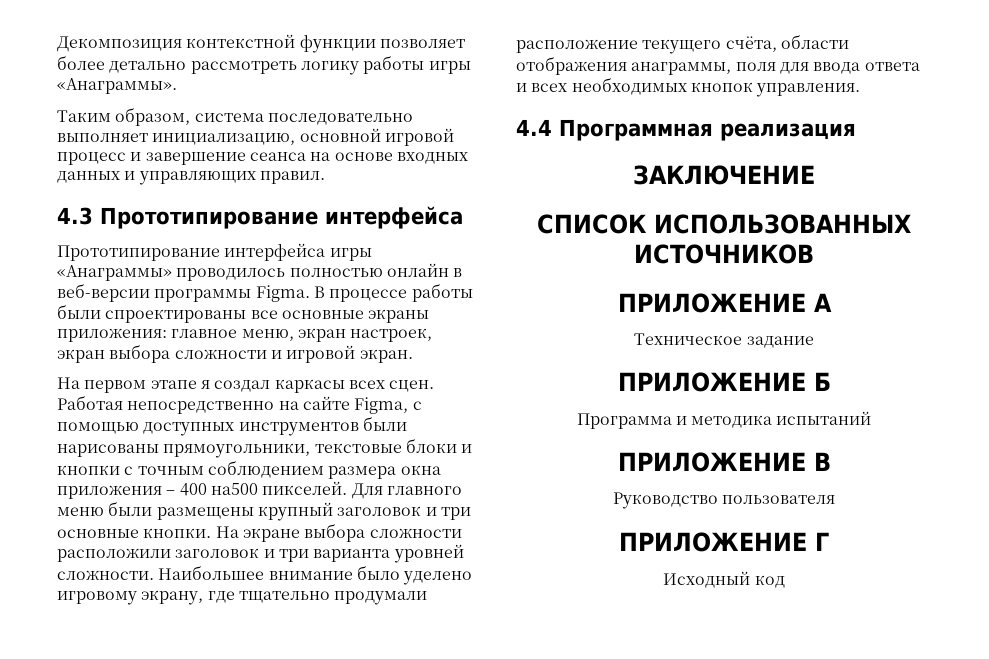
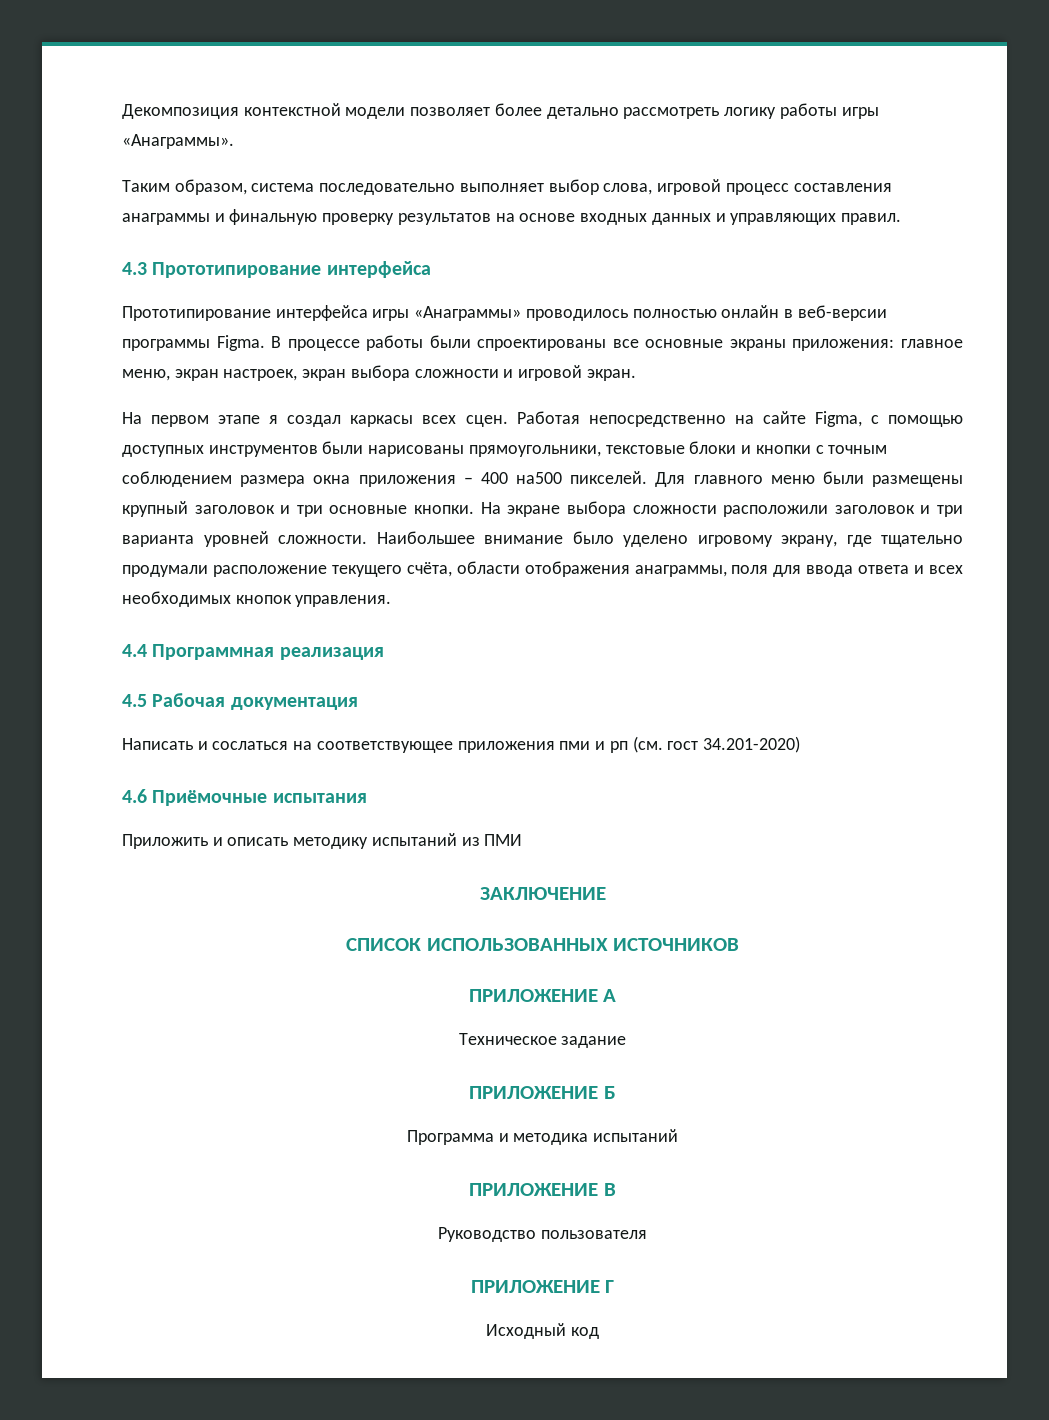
- Декомпозиция контекстной функции позволяет более детально рассмотреть логику работы игры «Анаграммы».
+ Декомпозиция контекстной модели позволяет более детально рассмотреть логику работы игры «Анаграммы».
- Таким образом, система последовательно выполняет инициализацию, основной игровой процесс и завершение сеанса на основе входных данных и управляющих правил.
+ Таким образом, система последовательно выполняет выбор слова, игровой процесс составления анаграммы и финальную проверку результатов на основе входных данных и управляющих правил.
+ 4.5 Рабочая документация
+ Написать и сослаться на соответствующее приложения пми и рп (см. гост 34.201-2020)
+ 4.6 Приёмочные испытания
+ Приложить и описать методику испытаний из ПМИ

